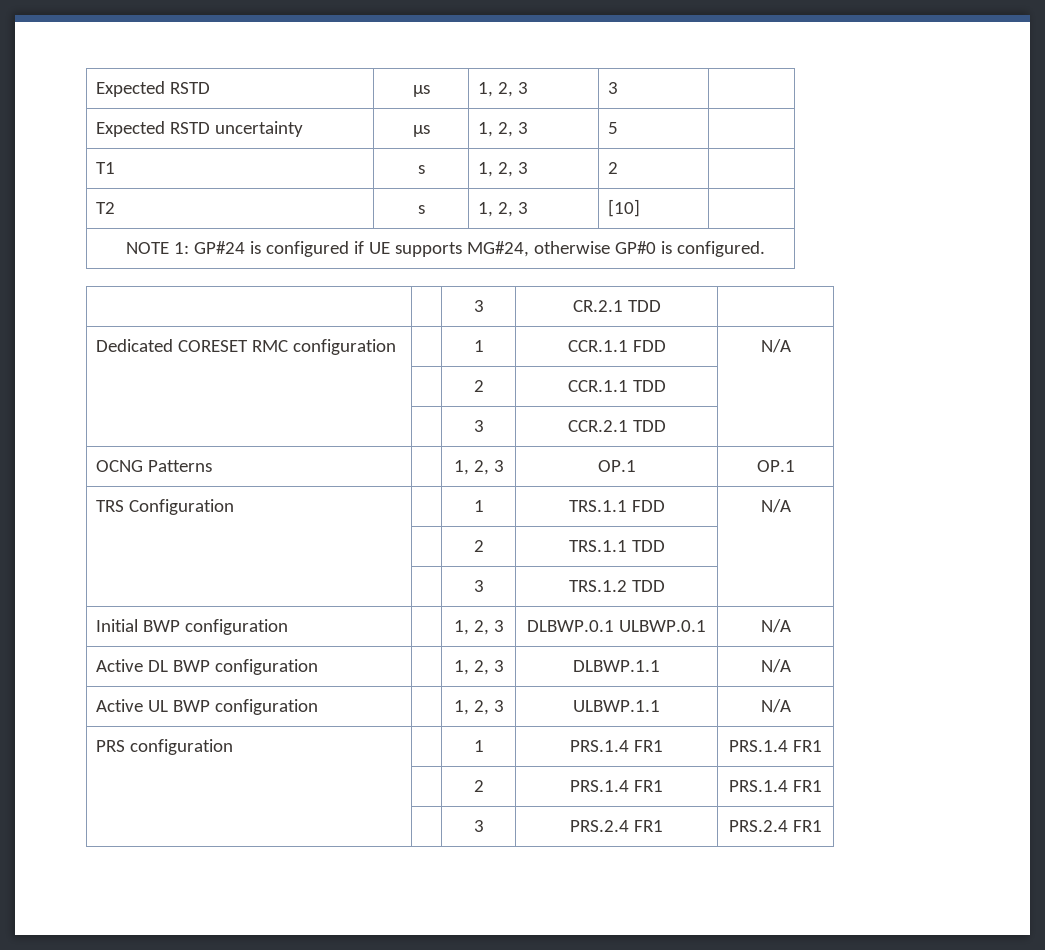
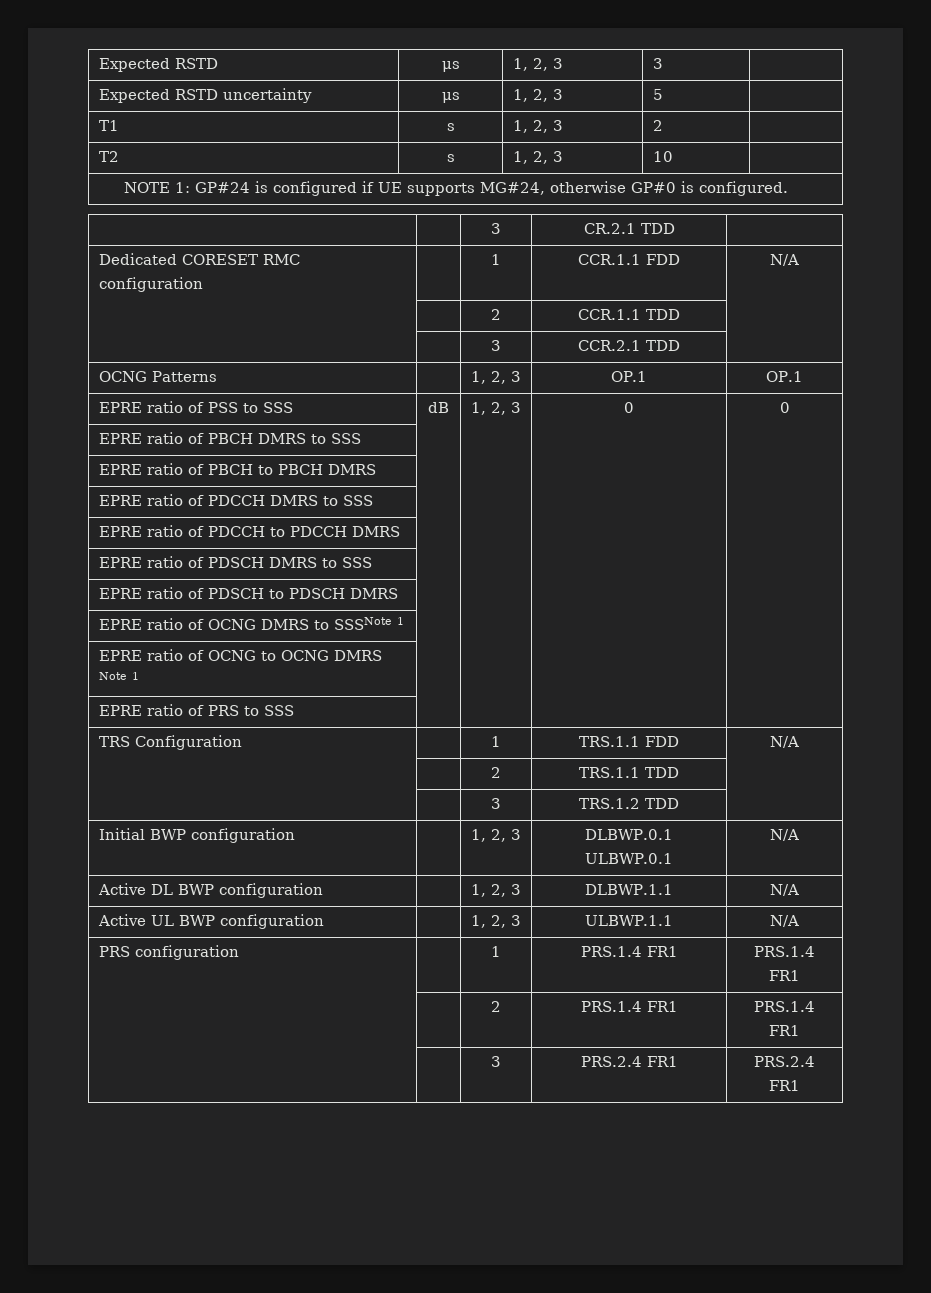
- T2 | s | 1, 2, 3 | [10] |
+ T2 | s | 1, 2, 3 | 10 |
+ EPRE ratio of PSS to SSS | dB | 1, 2, 3 | 0 | 0
+ EPRE ratio of PBCH DMRS to SSS | | | |
+ EPRE ratio of PBCH to PBCH DMRS | | | |
+ EPRE ratio of PDCCH DMRS to SSS | | | |
+ EPRE ratio of PDCCH to PDCCH DMRS | | | |
+ EPRE ratio of PDSCH DMRS to SSS | | | |
+ EPRE ratio of PDSCH to PDSCH DMRS | | | |
+ EPRE ratio of OCNG DMRS to SSSNote 1 | | | |
+ EPRE ratio of OCNG to OCNG DMRS Note 1 | | | |
+ EPRE ratio of PRS to SSS | | | |

